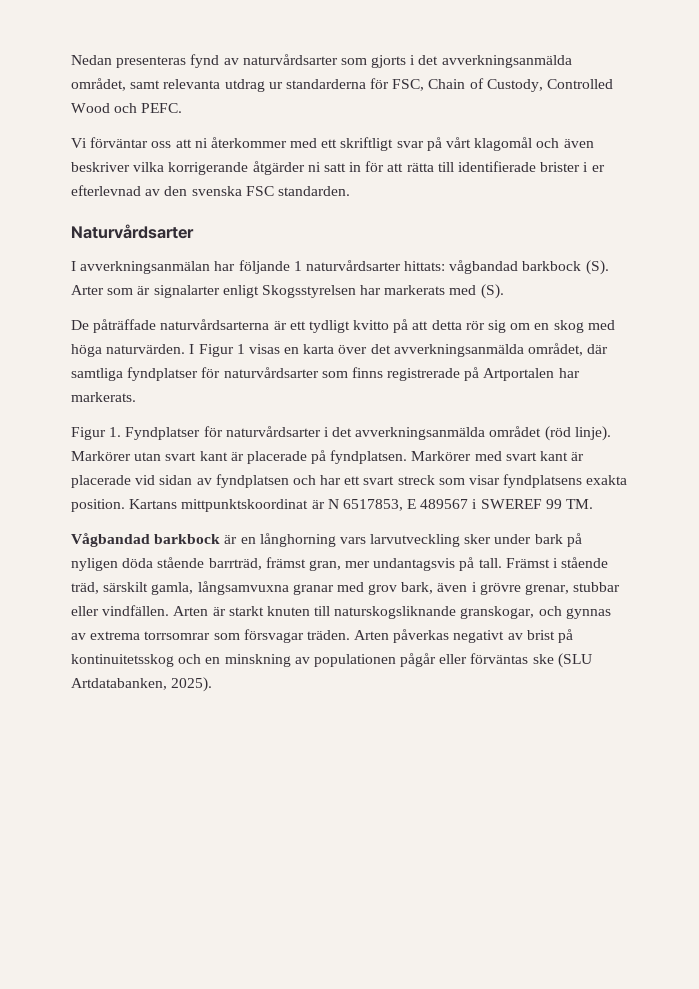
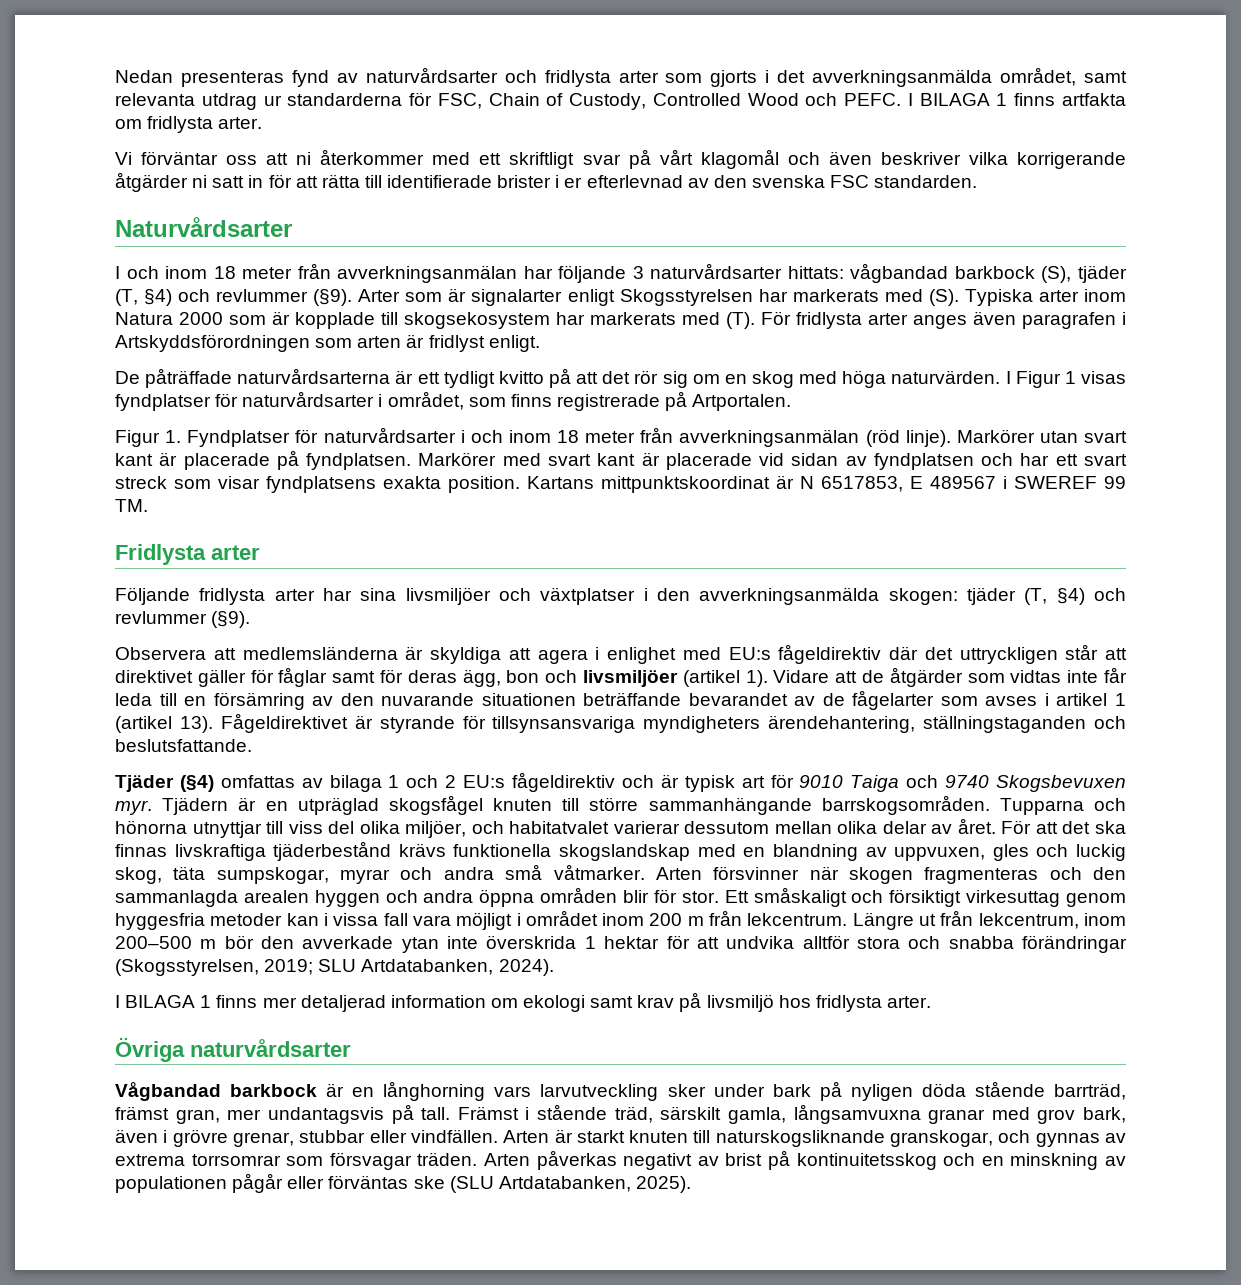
- Nedan presenteras fynd av naturvårdsarter som gjorts i det avverkningsanmälda området, samt relevanta utdrag ur standarderna för FSC, Chain of Custody, Controlled Wood och PEFC.
+ Nedan presenteras fynd av naturvårdsarter och fridlysta arter som gjorts i det avverkningsanmälda området, samt relevanta utdrag ur standarderna för FSC, Chain of Custody, Controlled Wood och PEFC. I BILAGA 1 finns artfakta om fridlysta arter.
- I avverkningsanmälan har följande 1 naturvårdsarter hittats: vågbandad barkbock (S). Arter som är signalarter enligt Skogsstyrelsen har markerats med (S).
+ I och inom 18 meter från avverkningsanmälan har följande 3 naturvårdsarter hittats: vågbandad barkbock (S), tjäder (T, §4) och revlummer (§9). Arter som är signalarter enligt Skogsstyrelsen har markerats med (S). Typiska arter inom Natura 2000 som är kopplade till skogsekosystem har markerats med (T). För fridlysta arter anges även paragrafen i Artskyddsförordningen som arten är fridlyst enligt.
- De påträffade naturvårdsarterna är ett tydligt kvitto på att detta rör sig om en skog med höga naturvärden.
+ De påträffade naturvårdsarterna är ett tydligt kvitto på att det rör sig om en skog med höga naturvärden.
- I Figur 1 visas en karta över det avverkningsanmälda området, där samtliga fyndplatser för naturvårdsarter som finns registrerade på Artportalen har markerats.
+ I Figur 1 visas fyndplatser för naturvårdsarter i området, som finns registrerade på Artportalen.
- Figur 1. Fyndplatser för naturvårdsarter i det avverkningsanmälda området (röd linje).
+ Figur 1. Fyndplatser för naturvårdsarter i och inom 18 meter från avverkningsanmälan (röd linje).
+ Fridlysta arter
+ Följande fridlysta arter har sina livsmiljöer och växtplatser i den avverkningsanmälda skogen: tjäder (T, §4) och revlummer (§9).
+ Observera att medlemsländerna är skyldiga att agera i enlighet med EU:s fågeldirektiv där det uttryckligen står att direktivet gäller för fåglar samt för deras ägg, bon och livsmiljöer (artikel 1). Vidare att de åtgärder som vidtas inte får leda till en försämring av den nuvarande situationen beträffande bevarandet av de fågelarter som avses i artikel 1 (artikel 13). Fågeldirektivet är styrande för tillsynsansvariga myndigheters ärendehantering, ställningstaganden och beslutsfattande.
+ Tjäder (§4) omfattas av bilaga 1 och 2 EU:s fågeldirektiv och är typisk art för 9010 Taiga och 9740 Skogsbevuxen myr. Tjädern är en utpräglad skogsfågel knuten till större sammanhängande barrskogsområden. Tupparna och hönorna utnyttjar till viss del olika miljöer, och habitatvalet varierar dessutom mellan olika delar av året. För att det ska finnas livskraftiga tjäderbestånd krävs funktionella skogslandskap med en blandning av uppvuxen, gles och luckig skog, täta sumpskogar, myrar och andra små våtmarker. Arten försvinner när skogen fragmenteras och den sammanlagda arealen hyggen och andra öppna områden blir för stor. Ett småskaligt och försiktigt virkesuttag genom hyggesfria metoder kan i vissa fall vara möjligt i området inom 200 m från lekcentrum. Längre ut från lekcentrum, inom 200–500 m bör den avverkade ytan inte överskrida 1 hektar för att undvika alltför stora och snabba förändringar (Skogsstyrelsen, 2019; SLU Artdatabanken, 2024).
+ I BILAGA 1 finns mer detaljerad information om ekologi samt krav på livsmiljö hos fridlysta arter.
+ Övriga naturvårdsarter

